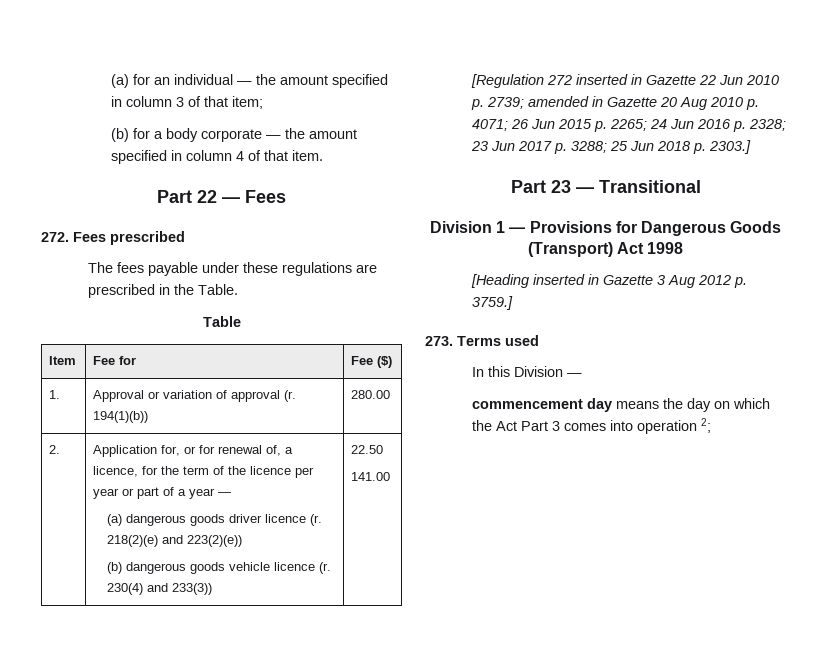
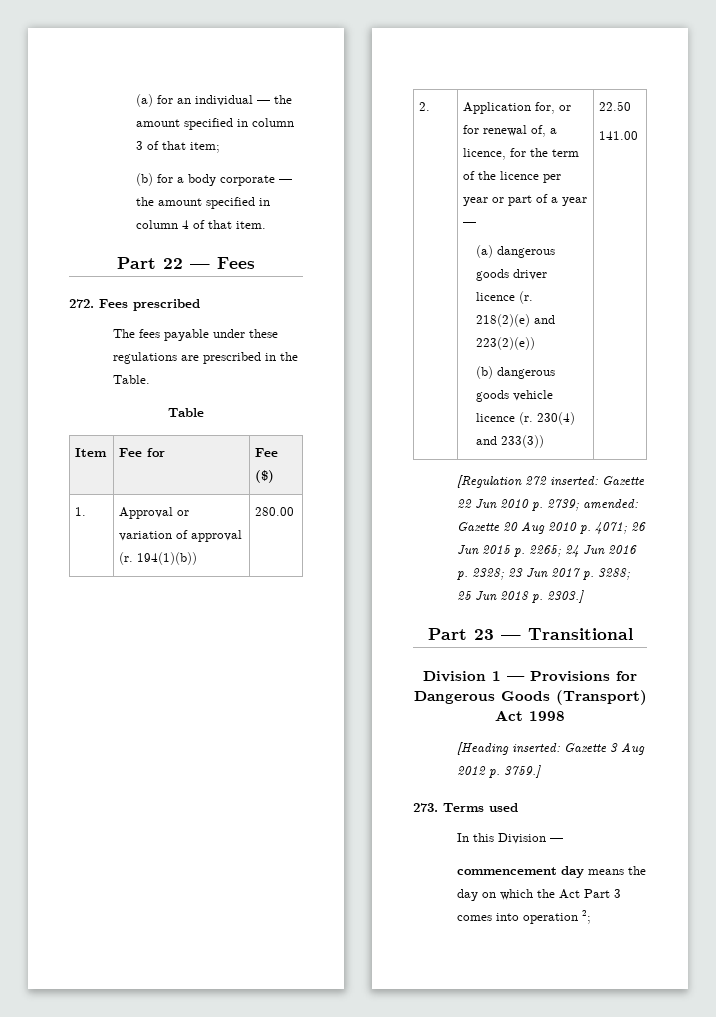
- [Regulation 272 inserted in Gazette 22 Jun 2010 p. 2739; amended in Gazette 20 Aug 2010 p. 4071; 26 Jun 2015 p. 2265; 24 Jun 2016 p. 2328; 23 Jun 2017 p. 3288; 25 Jun 2018 p. 2303.]
+ [Regulation 272 inserted: Gazette 22 Jun 2010 p. 2739; amended: Gazette 20 Aug 2010 p. 4071; 26 Jun 2015 p. 2265; 24 Jun 2016 p. 2328; 23 Jun 2017 p. 3288; 25 Jun 2018 p. 2303.]
- [Heading inserted in Gazette 3 Aug 2012 p. 3759.]
+ [Heading inserted: Gazette 3 Aug 2012 p. 3759.]

